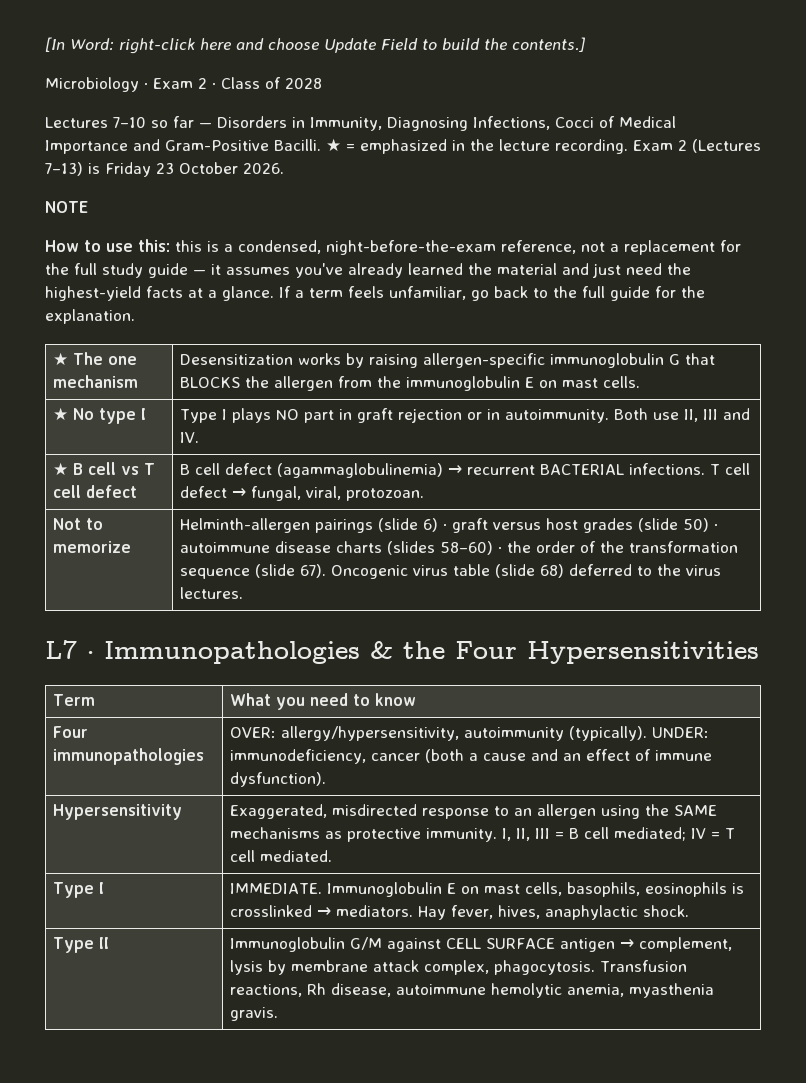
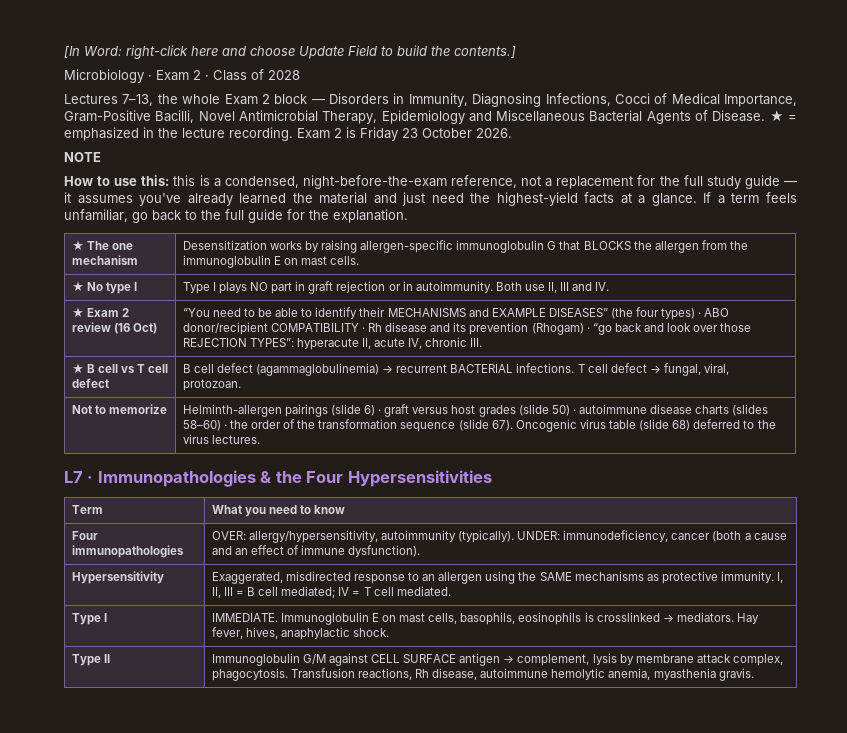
- Lectures 7–10 so far — Disorders in Immunity, Diagnosing Infections, Cocci of Medical Importance and Gram-Positive Bacilli.
+ Lectures 7–13, the whole Exam 2 block — Disorders in Immunity, Diagnosing Infections, Cocci of Medical Importance, Gram-Positive Bacilli, Novel Antimicrobial Therapy, Epidemiology and Miscellaneous Bacterial Agents of Disease.
- Exam 2 (Lectures 7–13) is Friday 23 October 2026.
+ Exam 2 is Friday 23 October 2026.
+ ★ Exam 2 review (16 Oct) | “You need to be able to identify their MECHANISMS and EXAMPLE DISEASES” (the four types) · ABO donor/recipient COMPATIBILITY · Rh disease and its prevention (Rhogam) · “go back and look over those REJECTION TYPES”: hyperacute II, acute IV, chronic III.

